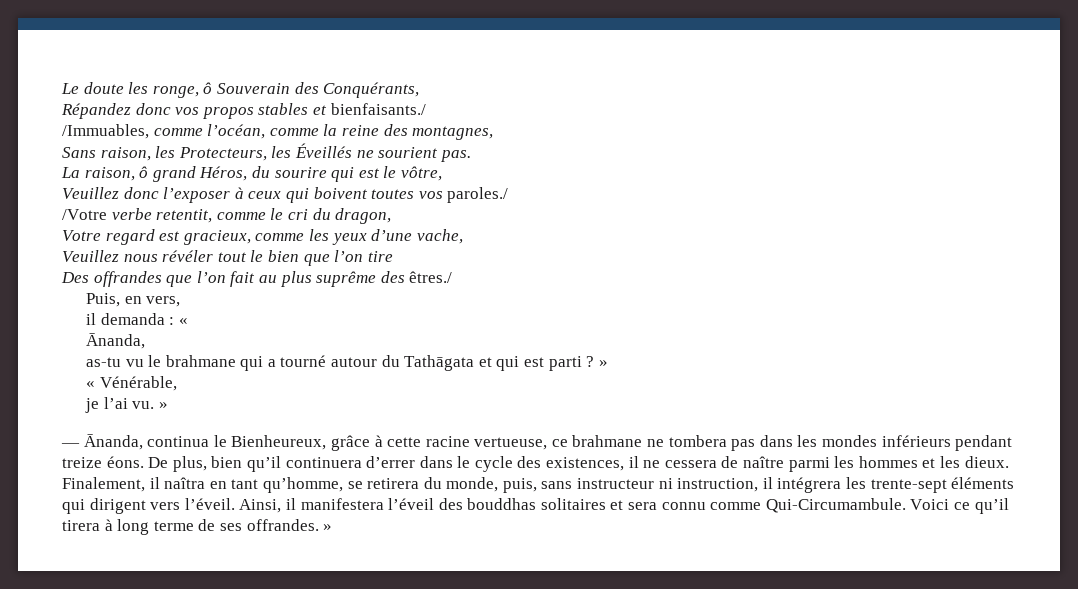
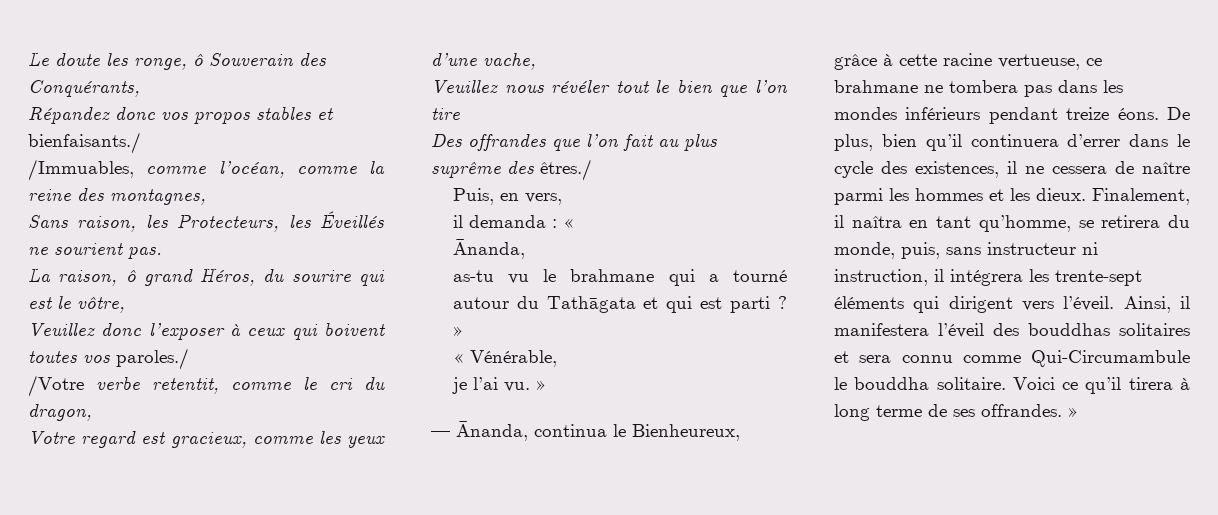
- Ainsi, il manifestera l’éveil des bouddhas solitaires et sera connu comme Qui-Circumambule.
+ Ainsi, il manifestera l’éveil des bouddhas solitaires et sera connu comme Qui-Circumambule le bouddha solitaire.

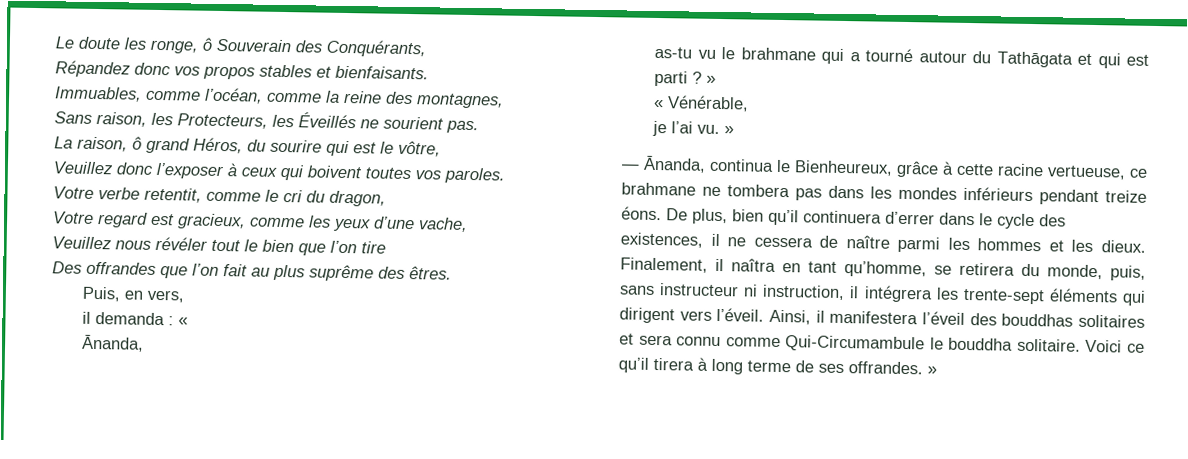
- Répandez donc vos propos stables et bienfaisants./
- /Immuables, comme l’océan, comme la reine des montagnes,
+ Répandez donc vos propos stables et bienfaisants.
+ Immuables, comme l’océan, comme la reine des montagnes,
- Veuillez donc l’exposer à ceux qui boivent toutes vos paroles./
- /Votre verbe retentit, comme le cri du dragon,
+ Veuillez donc l’exposer à ceux qui boivent toutes vos paroles.
+ Votre verbe retentit, comme le cri du dragon,
- Des offrandes que l’on fait au plus suprême des êtres./
+ Des offrandes que l’on fait au plus suprême des êtres.

